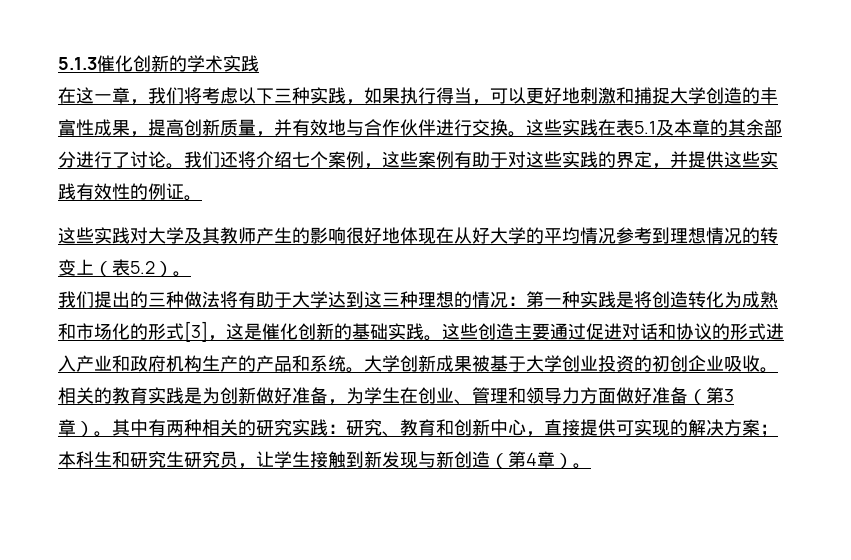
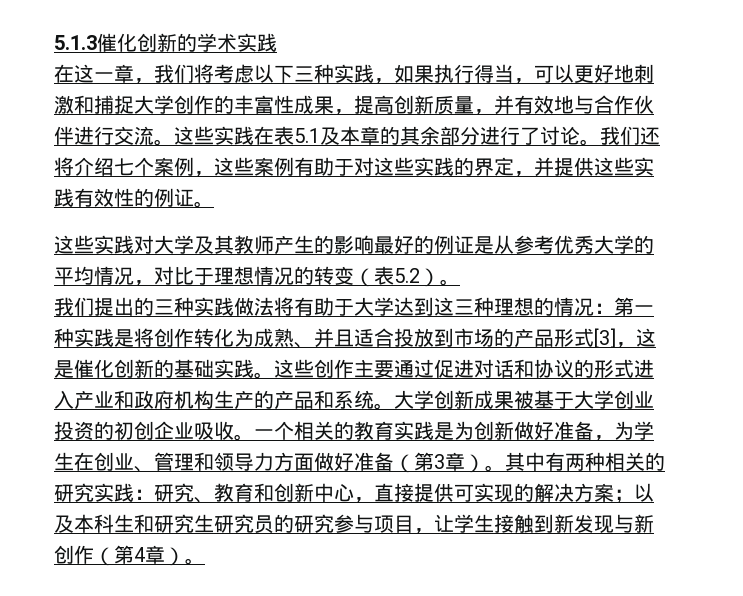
- 在这一章，我们将考虑以下三种实践，如果执行得当，可以更好地刺激和捕捉大学创造的丰富性成果，提高创新质量，并有效地与合作伙伴进行交换。
+ 在这一章，我们将考虑以下三种实践，如果执行得当，可以更好地刺激和捕捉大学创作的丰富性成果，提高创新质量，并有效地与合作伙伴进行交流。
- 这些实践对大学及其教师产生的影响很好地体现在从好大学的平均情况参考到理想情况的转变上（表5.2）。
+ 这些实践对大学及其教师产生的影响最好的例证是从参考优秀大学的平均情况，对比于理想情况的转变（表5.2）。
- 我们提出的三种做法将有助于大学达到这三种理想的情况：第一种实践是将创造转化为成熟和市场化的形式[3]，这是催化创新的基础实践。
+ 我们提出的三种实践做法将有助于大学达到这三种理想的情况：第一种实践是将创作转化为成熟、并且适合投放到市场的产品形式[3]，这是催化创新的基础实践。
- 这些创造主要通过促进对话和协议的形式进入产业和政府机构生产的产品和系统。
+ 这些创作主要通过促进对话和协议的形式进入产业和政府机构生产的产品和系统。
- 相关的教育实践是为创新做好准备，为学生在创业、管理和领导力方面做好准备（第3章）。
+ 一个相关的教育实践是为创新做好准备，为学生在创业、管理和领导力方面做好准备（第3章）。
- 其中有两种相关的研究实践：研究、教育和创新中心，直接提供可实现的解决方案；本科生和研究生研究员，让学生接触到新发现与新创造（第4章）。
+ 其中有两种相关的研究实践：研究、教育和创新中心，直接提供可实现的解决方案；以及本科生和研究生研究员的研究参与项目，让学生接触到新发现与新创作（第4章）。

